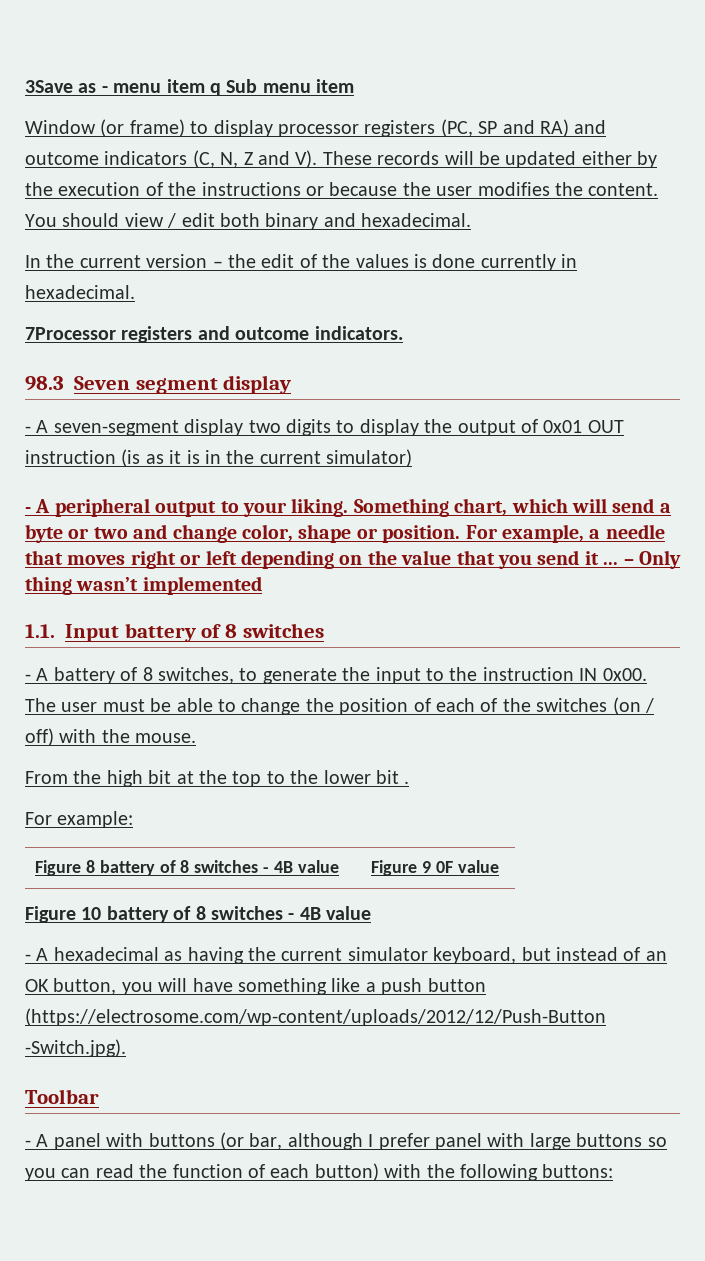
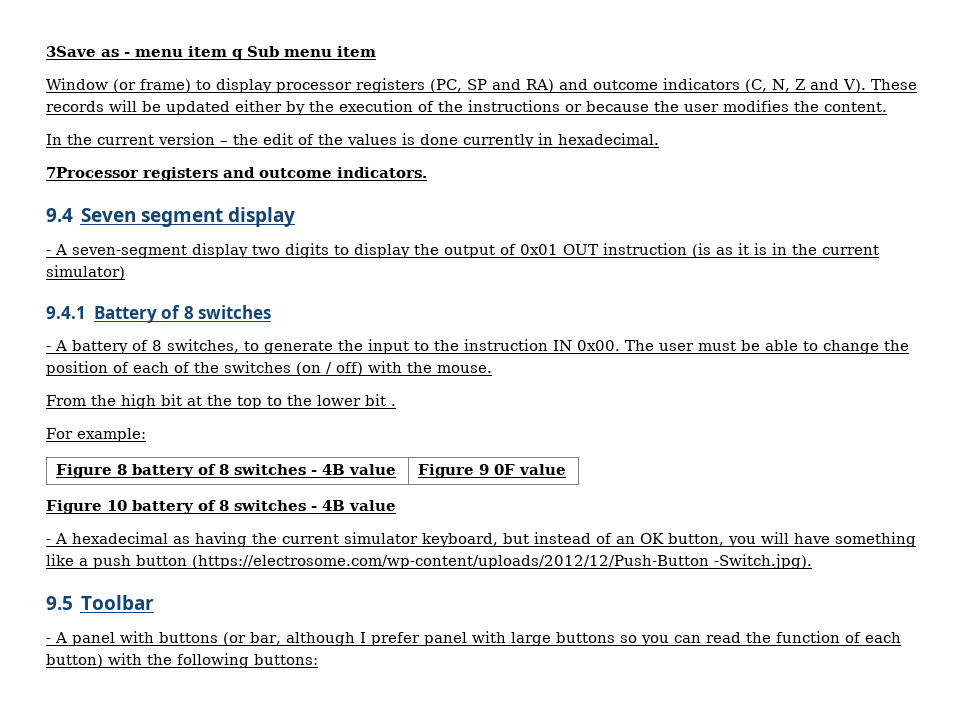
- You should view / edit both binary and hexadecimal.
- 98.3 Seven segment display
+ 9.4 Seven segment display
- - A peripheral output to your liking. Something chart, which will send a byte or two and change color, shape or position. For example, a needle that moves right or left depending on the value that you send it ... – Only thing wasn’t implemented
- 1.1. Input battery of 8 switches
+ 9.4.1 Battery of 8 switches
- Toolbar
+ 9.5 Toolbar

